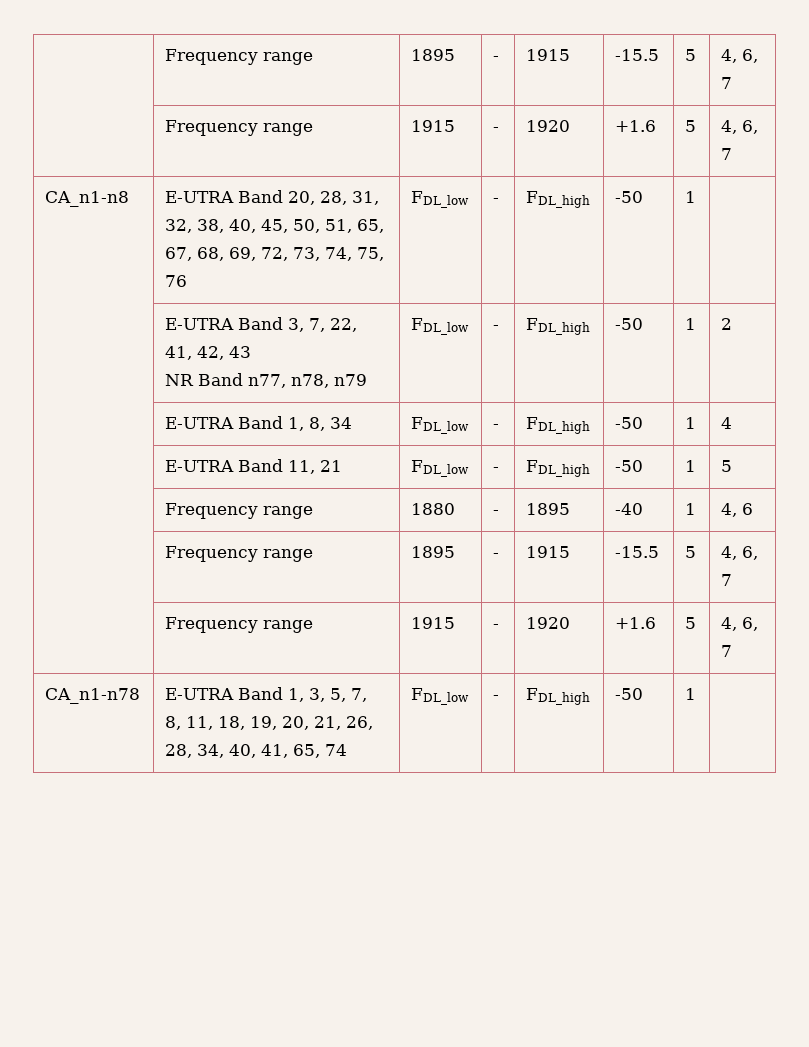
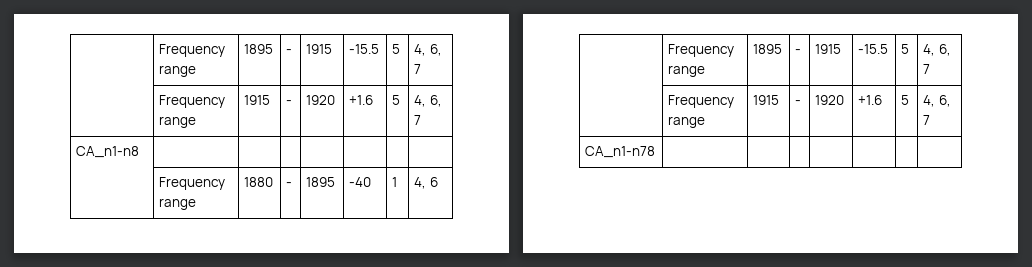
- CA_n1-n8 | E-UTRA Band 20, 28, 31, 32, 38, 40, 45, 50, 51, 65, 67, 68, 69, 72, 73, 74, 75, 76 | FDL_low | - | FDL_high | -50 | 1 |
- | E-UTRA Band 3, 7, 22, 41, 42, 43
- NR Band n77, n78, n79 | FDL_low | - | FDL_high | -50 | 1 | 2
- | E-UTRA Band 1, 8, 34 | FDL_low | - | FDL_high | -50 | 1 | 4
- | E-UTRA Band 11, 21 | FDL_low | - | FDL_high | -50 | 1 | 5
+ CA_n1-n8 | | | | | | |
- CA_n1-n78 | E-UTRA Band 1, 3, 5, 7, 8, 11, 18, 19, 20, 21, 26, 28, 34, 40, 41, 65, 74 | FDL_low | - | FDL_high | -50 | 1 |
+ CA_n1-n78 | | | | | | |

